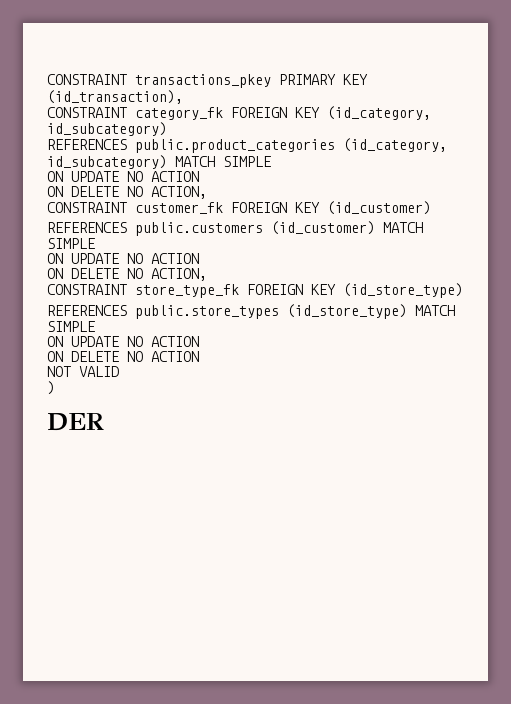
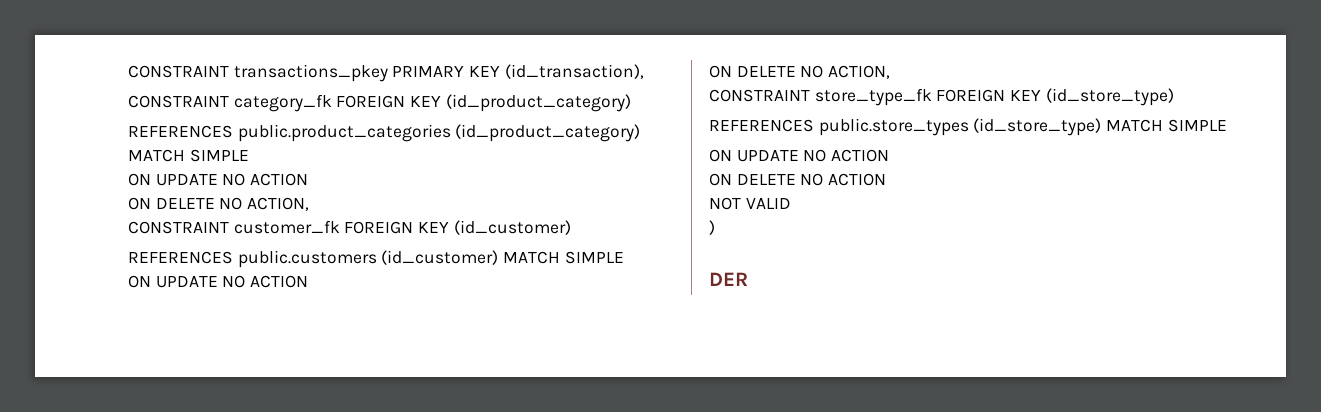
- CONSTRAINT category_fk FOREIGN KEY (id_category, id_subcategory)
+ CONSTRAINT category_fk FOREIGN KEY (id_product_category)
- REFERENCES public.product_categories (id_category, id_subcategory) MATCH SIMPLE
+ REFERENCES public.product_categories (id_product_category) MATCH SIMPLE

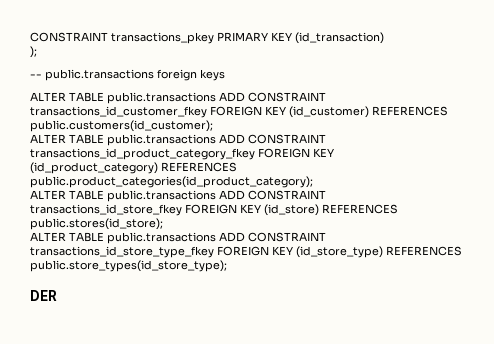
- CONSTRAINT transactions_pkey PRIMARY KEY (id_transaction),
- CONSTRAINT category_fk FOREIGN KEY (id_product_category)
- REFERENCES public.product_categories (id_product_category) MATCH SIMPLE
- ON UPDATE NO ACTION
- ON DELETE NO ACTION,
- CONSTRAINT customer_fk FOREIGN KEY (id_customer)
- REFERENCES public.customers (id_customer) MATCH SIMPLE
- ON UPDATE NO ACTION
- ON DELETE NO ACTION,
- CONSTRAINT store_type_fk FOREIGN KEY (id_store_type)
- REFERENCES public.store_types (id_store_type) MATCH SIMPLE
- ON UPDATE NO ACTION
- ON DELETE NO ACTION
- NOT VALID
- )
+ CONSTRAINT transactions_pkey PRIMARY KEY (id_transaction)
+ );
+ -- public.transactions foreign keys
+ ALTER TABLE public.transactions ADD CONSTRAINT transactions_id_customer_fkey FOREIGN KEY (id_customer) REFERENCES public.customers(id_customer);
+ ALTER TABLE public.transactions ADD CONSTRAINT transactions_id_product_category_fkey FOREIGN KEY (id_product_category) REFERENCES public.product_categories(id_product_category);
+ ALTER TABLE public.transactions ADD CONSTRAINT transactions_id_store_fkey FOREIGN KEY (id_store) REFERENCES public.stores(id_store);
+ ALTER TABLE public.transactions ADD CONSTRAINT transactions_id_store_type_fkey FOREIGN KEY (id_store_type) REFERENCES public.store_types(id_store_type);

